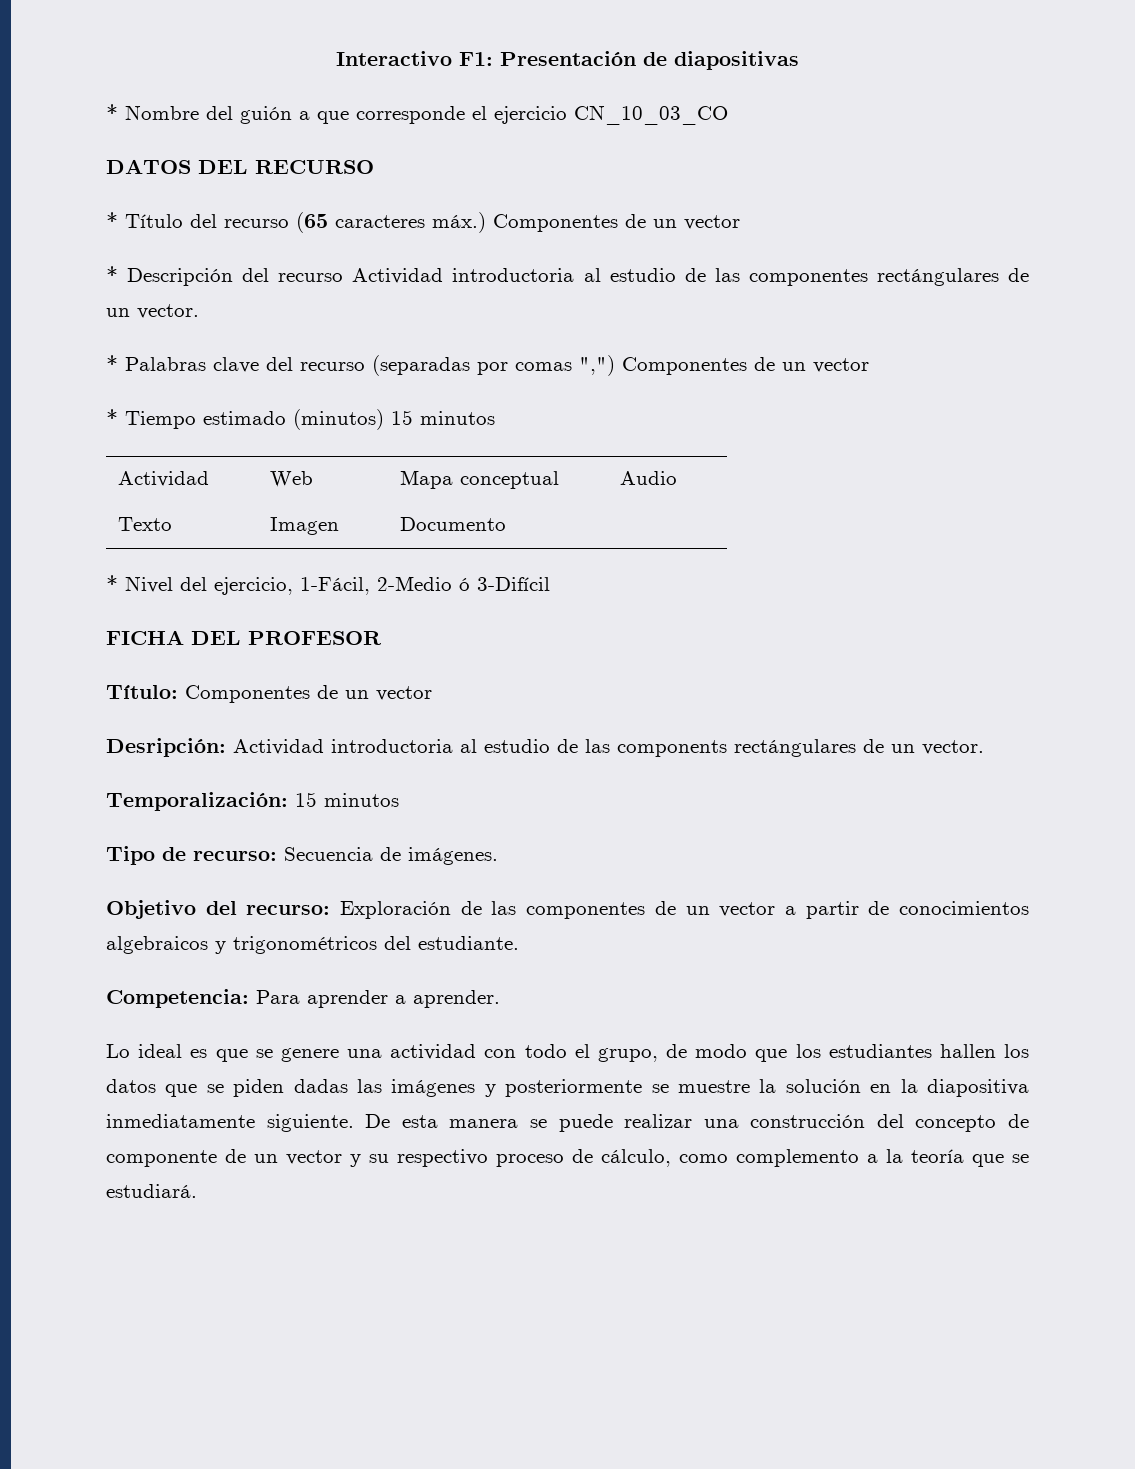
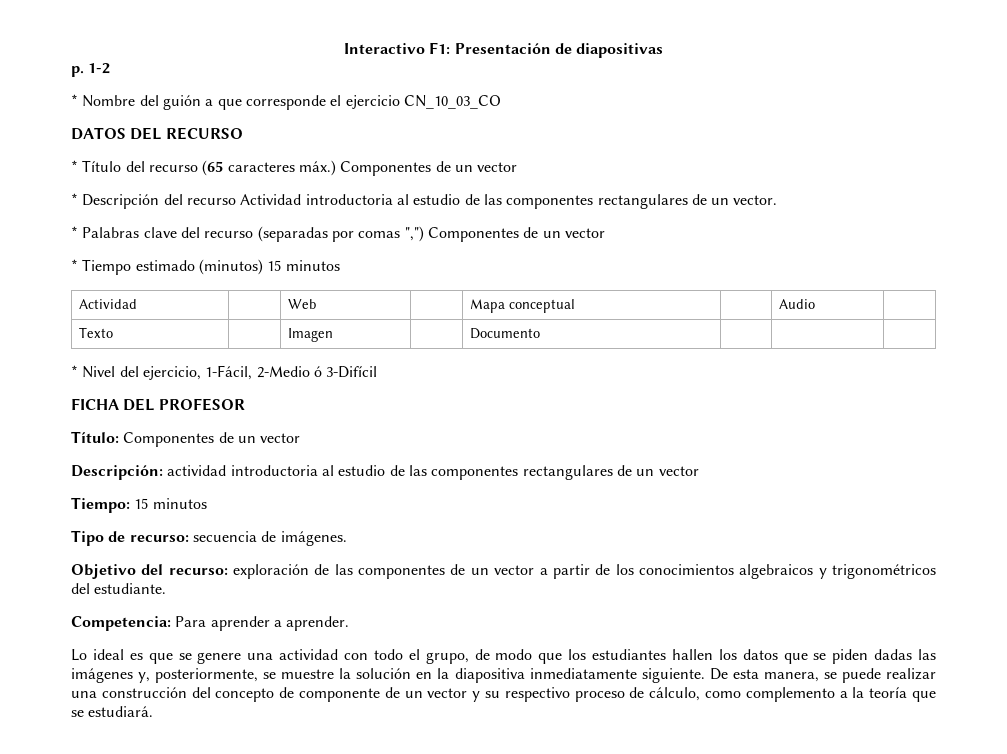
+ p. 1-2
- * Descripción del recurso Actividad introductoria al estudio de las componentes rectángulares de un vector.
+ * Descripción del recurso Actividad introductoria al estudio de las componentes rectangulares de un vector.
- Desripción: Actividad introductoria al estudio de las components rectángulares de un vector.
- Temporalización: 15 minutos
+ Descripción: actividad introductoria al estudio de las componentes rectangulares de un vector
+ Tiempo: 15 minutos
- Tipo de recurso: Secuencia de imágenes.
+ Tipo de recurso: secuencia de imágenes.
- Objetivo del recurso: Exploración de las componentes de un vector a partir de conocimientos algebraicos y trigonométricos del estudiante.
+ Objetivo del recurso: exploración de las componentes de un vector a partir de los conocimientos algebraicos y trigonométricos del estudiante.
- Lo ideal es que se genere una actividad con todo el grupo, de modo que los estudiantes hallen los datos que se piden dadas las imágenes y posteriormente se muestre la solución en la diapositiva inmediatamente siguiente.
+ Lo ideal es que se genere una actividad con todo el grupo, de modo que los estudiantes hallen los datos que se piden dadas las imágenes y, posteriormente, se muestre la solución en la diapositiva inmediatamente siguiente.
- De esta manera se puede realizar una construcción del concepto de componente de un vector y su respectivo proceso de cálculo, como complemento a la teoría que se estudiará.
+ De esta manera, se puede realizar una construcción del concepto de componente de un vector y su respectivo proceso de cálculo, como complemento a la teoría que se estudiará.

